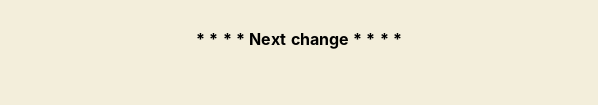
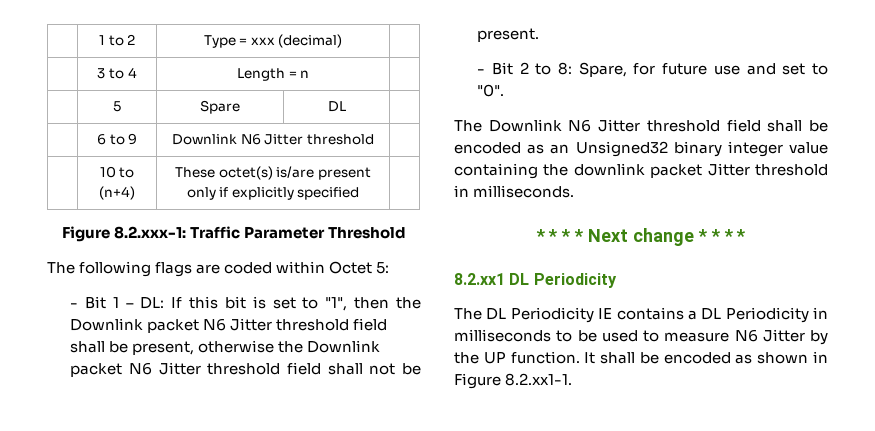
+ | 1 to 2 | Type = xxx (decimal) |
+ | 3 to 4 | Length = n |
+ | 5 | Spare | DL |
+ | 6 to 9 | Downlink N6 Jitter threshold |
+ | 10 to (n+4) | These octet(s) is/are present only if explicitly specified |
+ Figure 8.2.xxx-1: Traffic Parameter Threshold
+ The following flags are coded within Octet 5:
+ - Bit 1 – DL: If this bit is set to "1", then the Downlink packet N6 Jitter threshold field shall be present, otherwise the Downlink packet N6 Jitter threshold field shall not be present.
+ - Bit 2 to 8: Spare, for future use and set to "0".
+ The Downlink N6 Jitter threshold field shall be encoded as an Unsigned32 binary integer value containing the downlink packet Jitter threshold in milliseconds.
+ 8.2.xx1 DL Periodicity
+ The DL Periodicity IE contains a DL Periodicity in milliseconds to be used to measure N6 Jitter by the UP function. It shall be encoded as shown in Figure 8.2.xx1-1.

